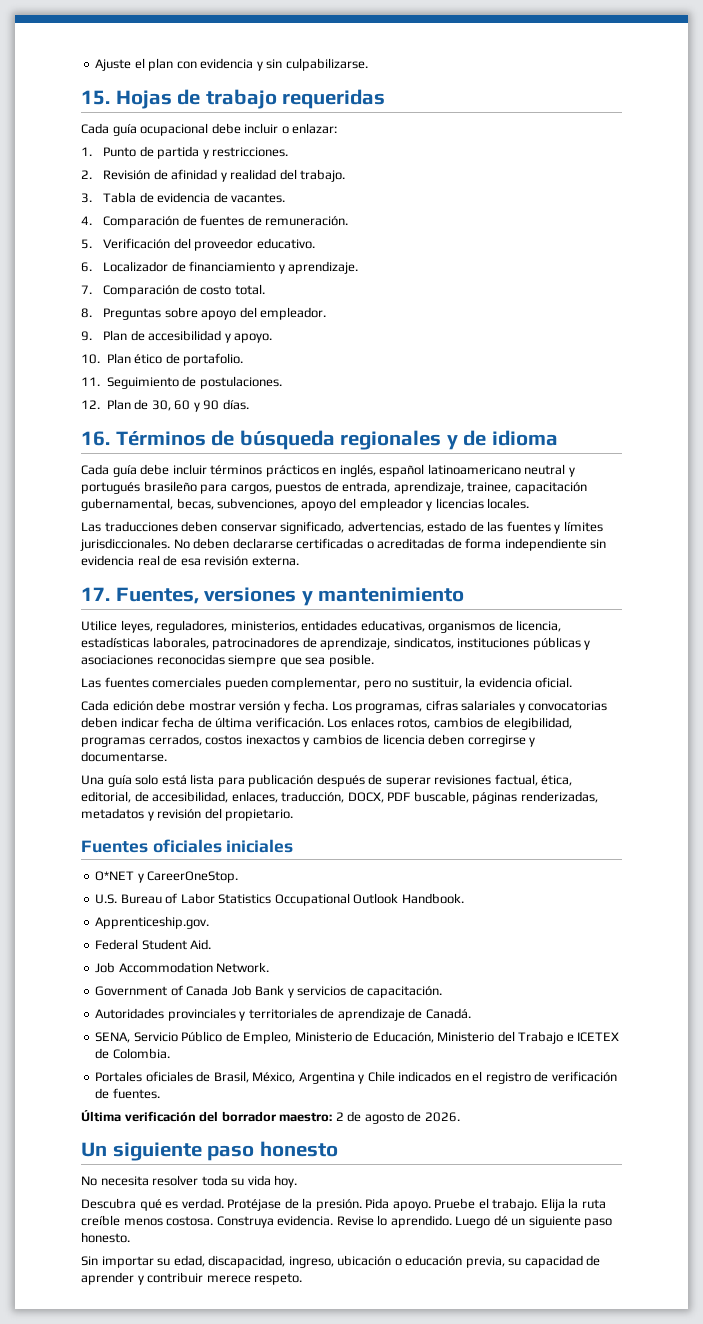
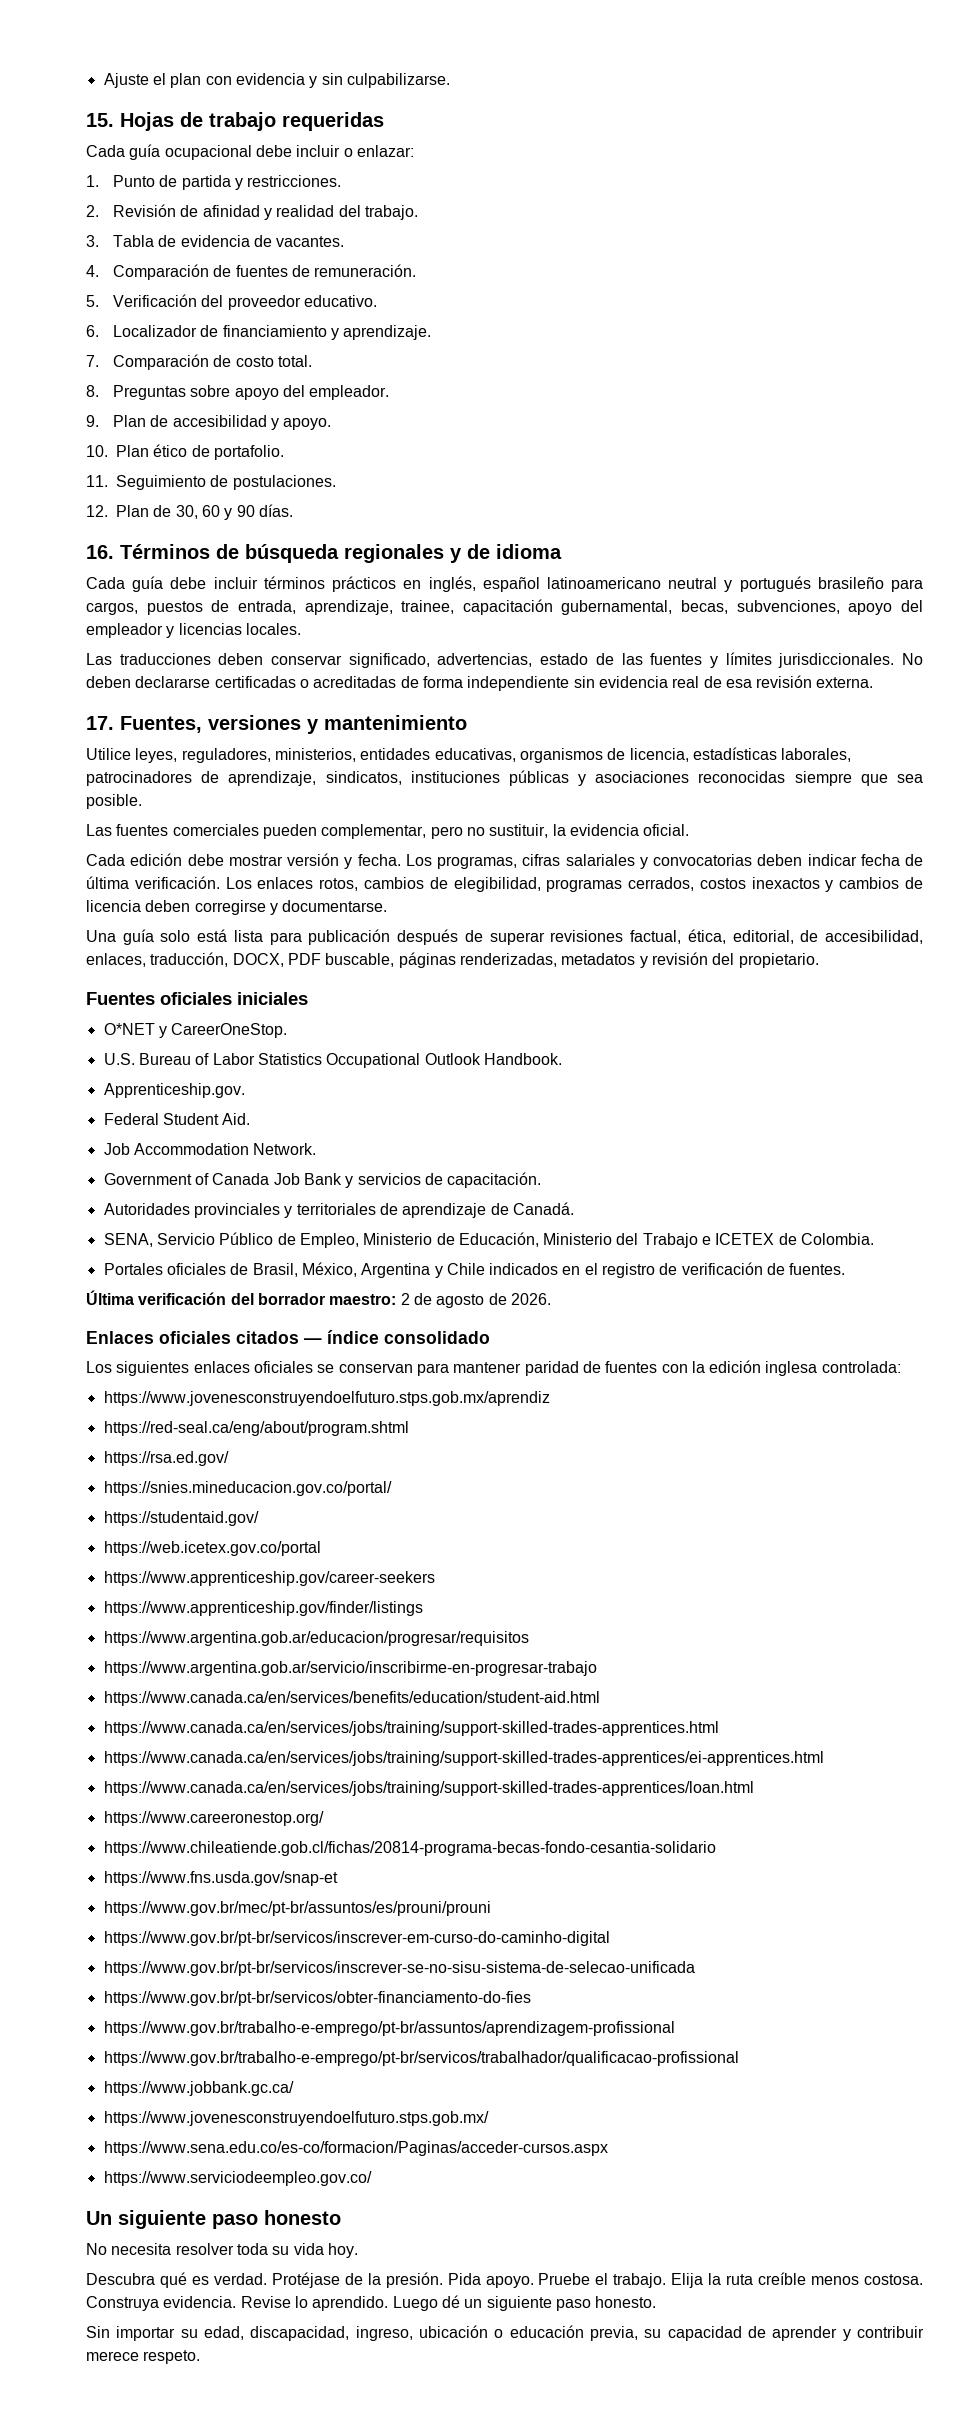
+ Enlaces oficiales citados — índice consolidado
+ Los siguientes enlaces oficiales se conservan para mantener paridad de fuentes con la edición inglesa controlada:
+ https://www.jovenesconstruyendoelfuturo.stps.gob.mx/aprendiz
+ https://red-seal.ca/eng/about/program.shtml
+ https://rsa.ed.gov/
+ https://snies.mineducacion.gov.co/portal/
+ https://studentaid.gov/
+ https://web.icetex.gov.co/portal
+ https://www.apprenticeship.gov/career-seekers
+ https://www.apprenticeship.gov/finder/listings
+ https://www.argentina.gob.ar/educacion/progresar/requisitos
+ https://www.argentina.gob.ar/servicio/inscribirme-en-progresar-trabajo
+ https://www.canada.ca/en/services/benefits/education/student-aid.html
+ https://www.canada.ca/en/services/jobs/training/support-skilled-trades-apprentices.html
+ https://www.canada.ca/en/services/jobs/training/support-skilled-trades-apprentices/ei-apprentices.html
+ https://www.canada.ca/en/services/jobs/training/support-skilled-trades-apprentices/loan.html
+ https://www.careeronestop.org/
+ https://www.chileatiende.gob.cl/fichas/20814-programa-becas-fondo-cesantia-solidario
+ https://www.fns.usda.gov/snap-et
+ https://www.gov.br/mec/pt-br/assuntos/es/prouni/prouni
+ https://www.gov.br/pt-br/servicos/inscrever-em-curso-do-caminho-digital
+ https://www.gov.br/pt-br/servicos/inscrever-se-no-sisu-sistema-de-selecao-unificada
+ https://www.gov.br/pt-br/servicos/obter-financiamento-do-fies
+ https://www.gov.br/trabalho-e-emprego/pt-br/assuntos/aprendizagem-profissional
+ https://www.gov.br/trabalho-e-emprego/pt-br/servicos/trabalhador/qualificacao-profissional
+ https://www.jobbank.gc.ca/
+ https://www.jovenesconstruyendoelfuturo.stps.gob.mx/
+ https://www.sena.edu.co/es-co/formacion/Paginas/acceder-cursos.aspx
+ https://www.serviciodeempleo.gov.co/

